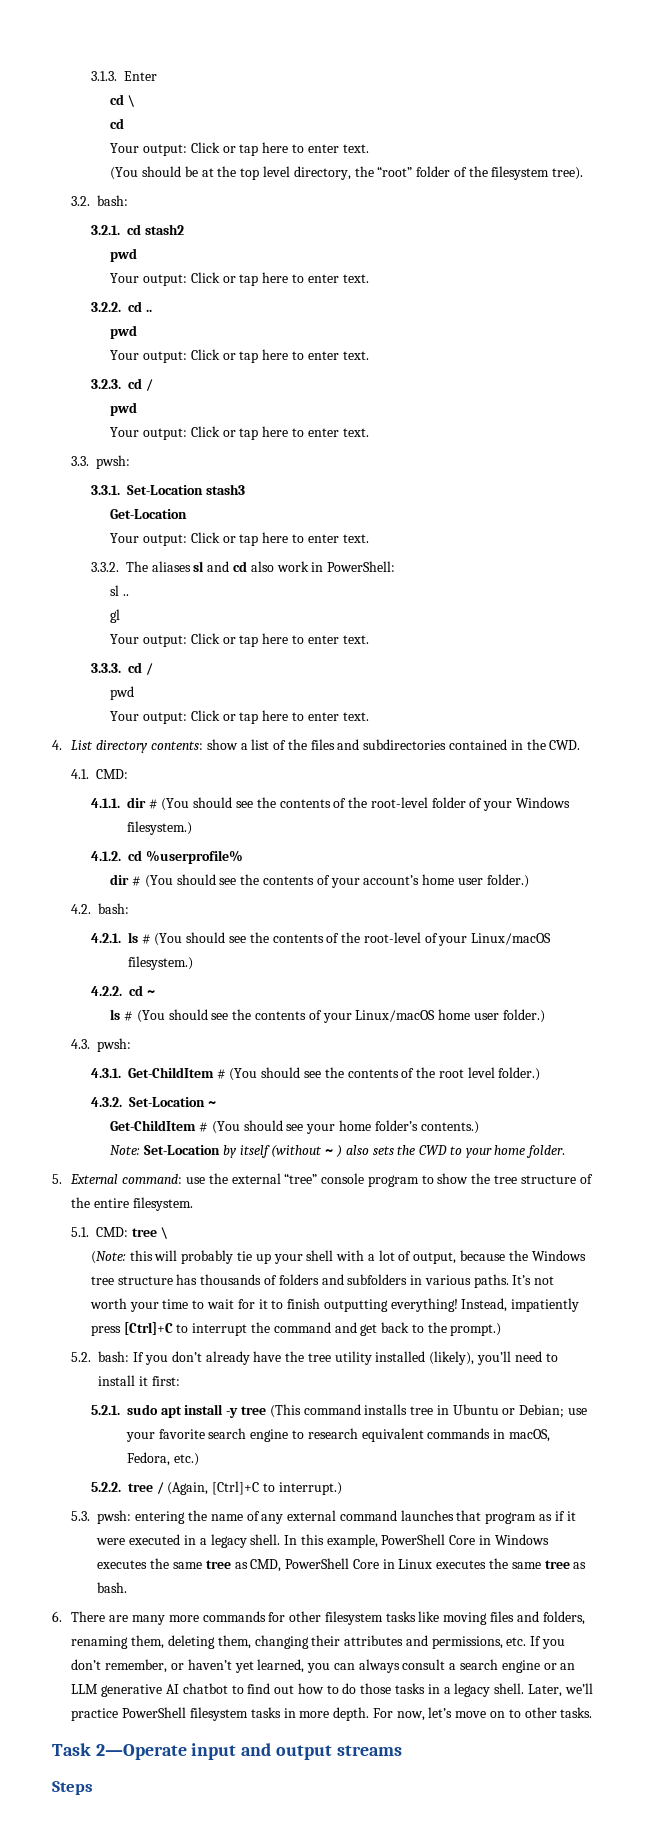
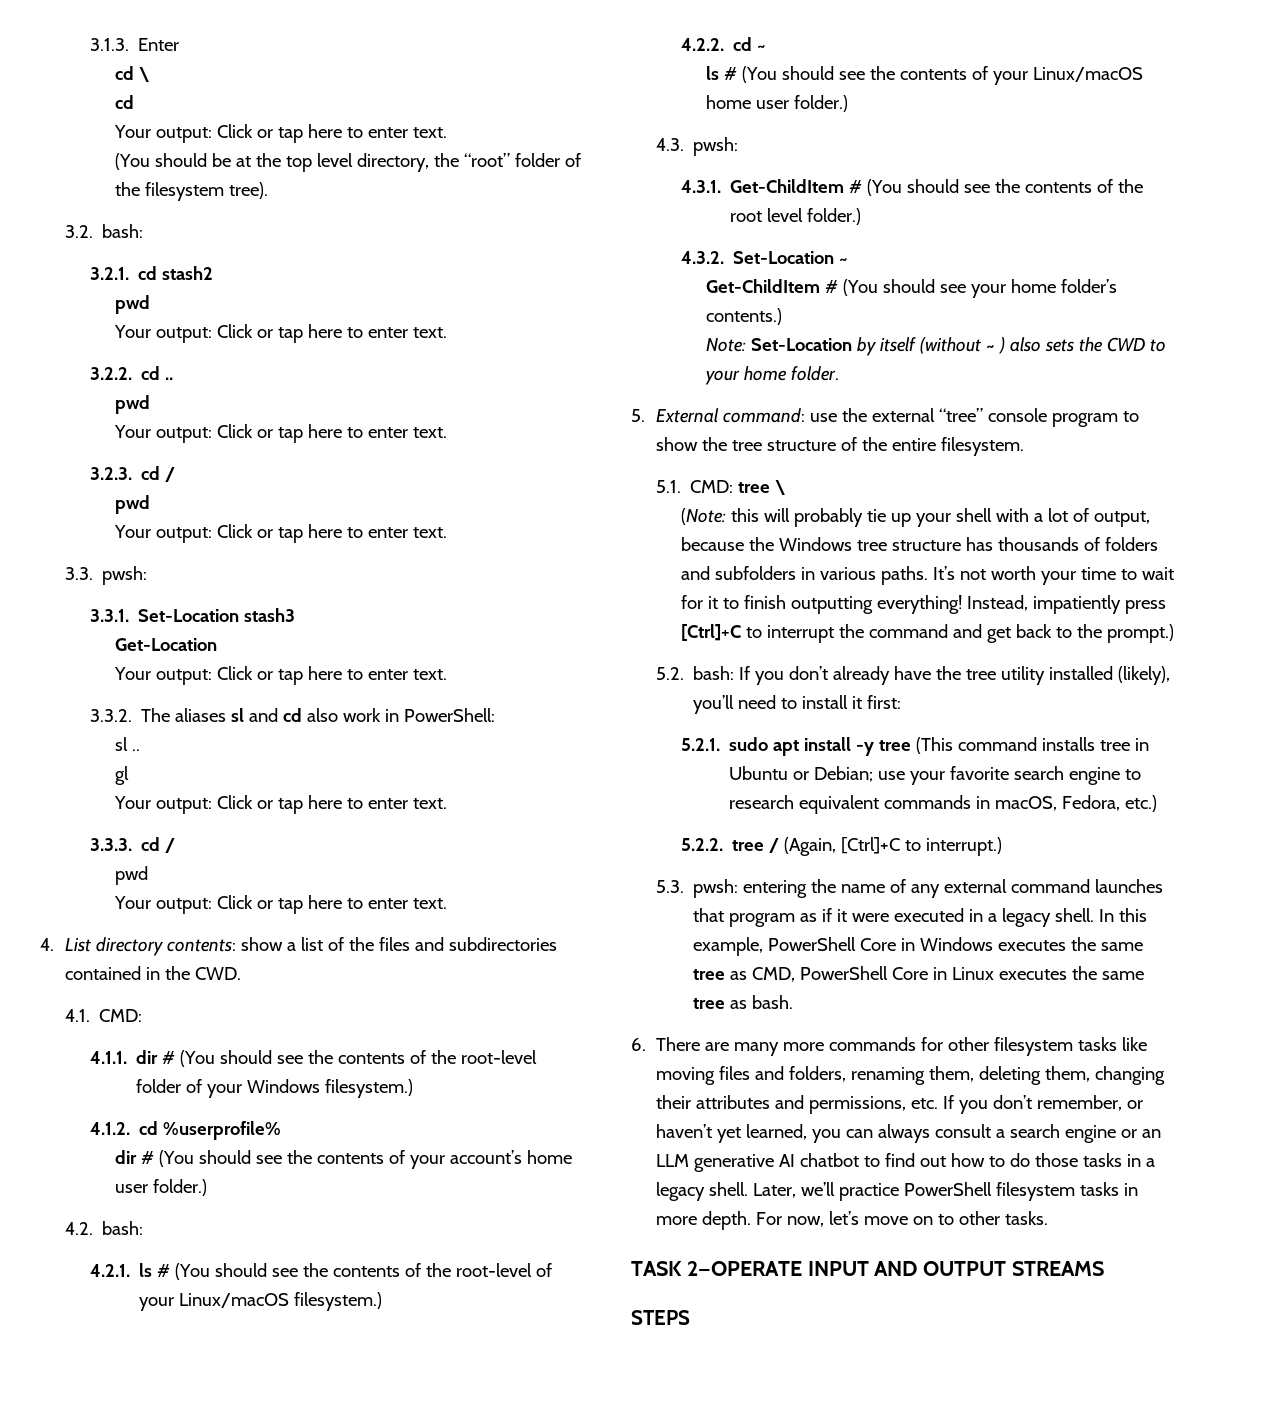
- Task 2—Operate input and output streams
- Steps
+ TASK 2—OPERATE INPUT AND OUTPUT STREAMS
+ STEPS

